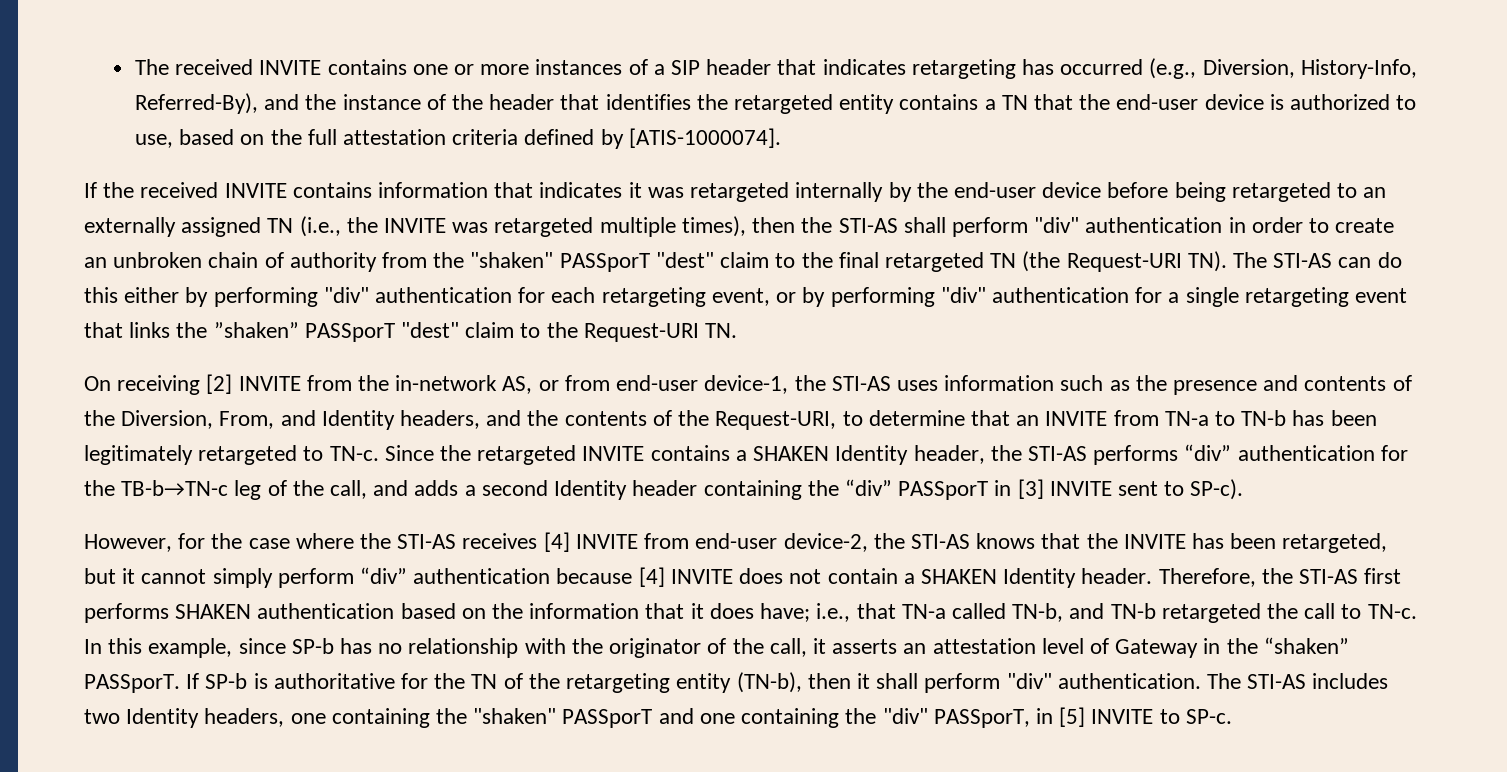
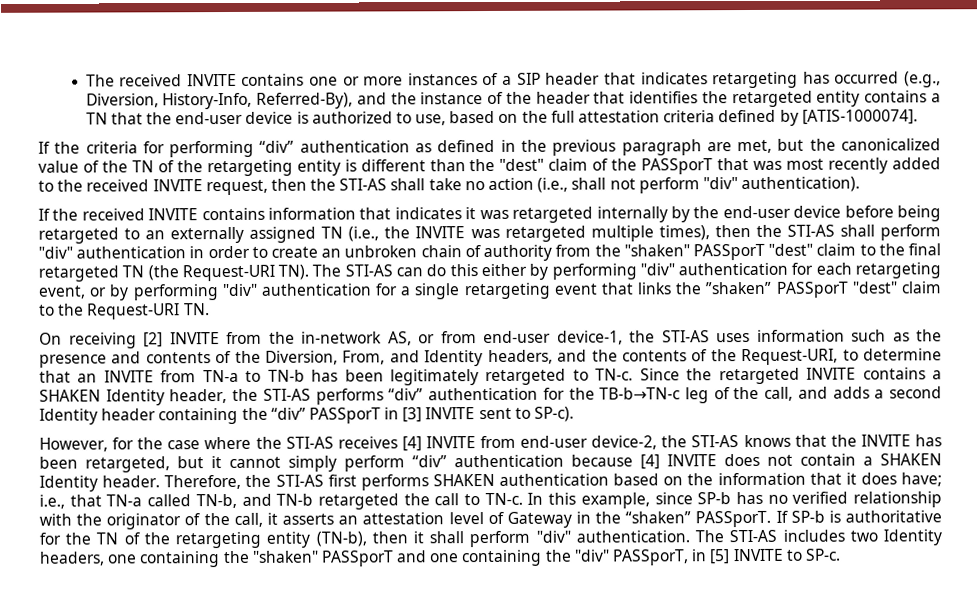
+ If the criteria for performing “div” authentication as defined in the previous paragraph are met, but the canonicalized value of the TN of the retargeting entity is different than the "dest" claim of the PASSporT that was most recently added to the received INVITE request, then the STI-AS shall take no action (i.e., shall not perform "div" authentication).
- In this example, since SP-b has no relationship with the originator of the call, it asserts an attestation level of Gateway in the “shaken” PASSporT.
+ In this example, since SP-b has no verified relationship with the originator of the call, it asserts an attestation level of Gateway in the “shaken” PASSporT.

